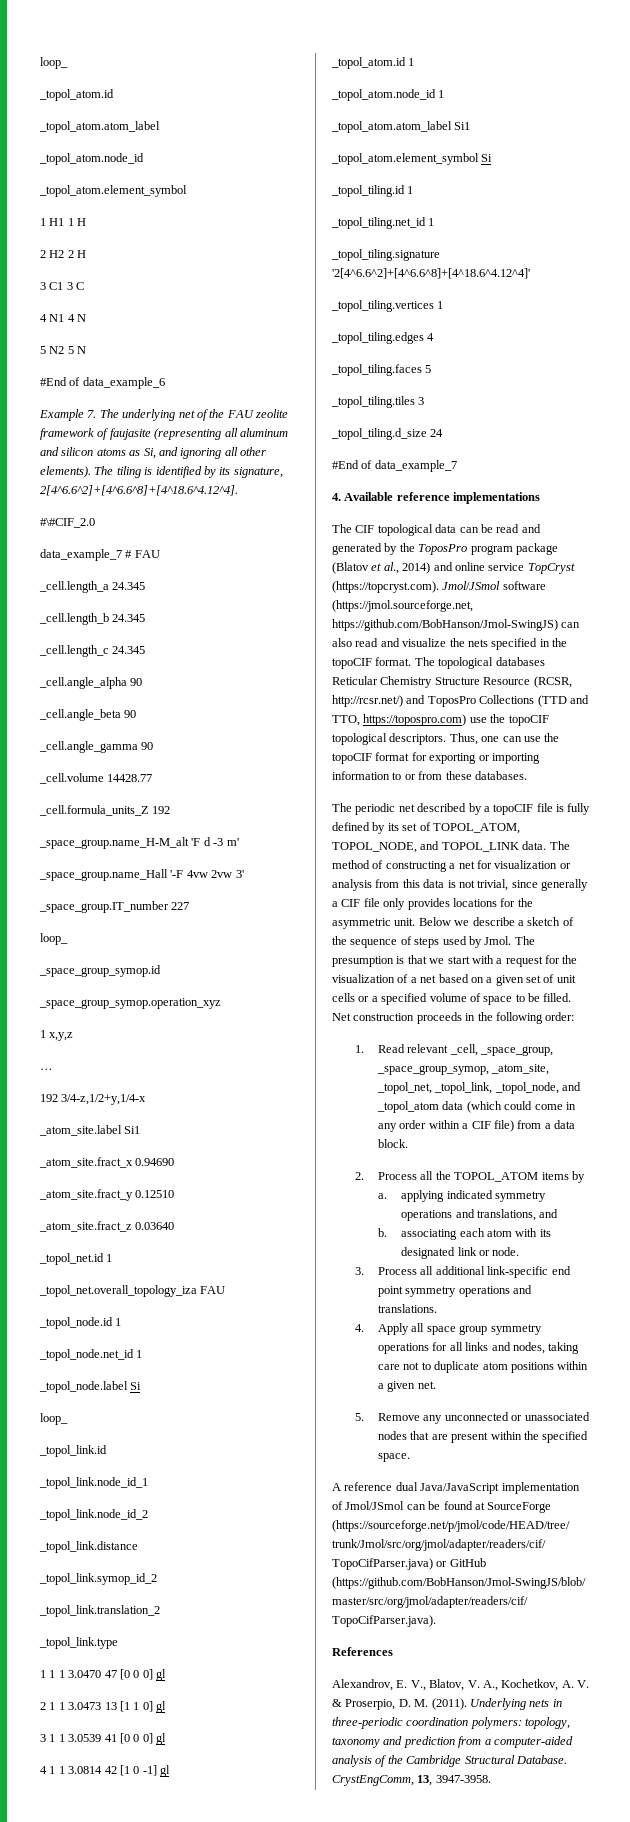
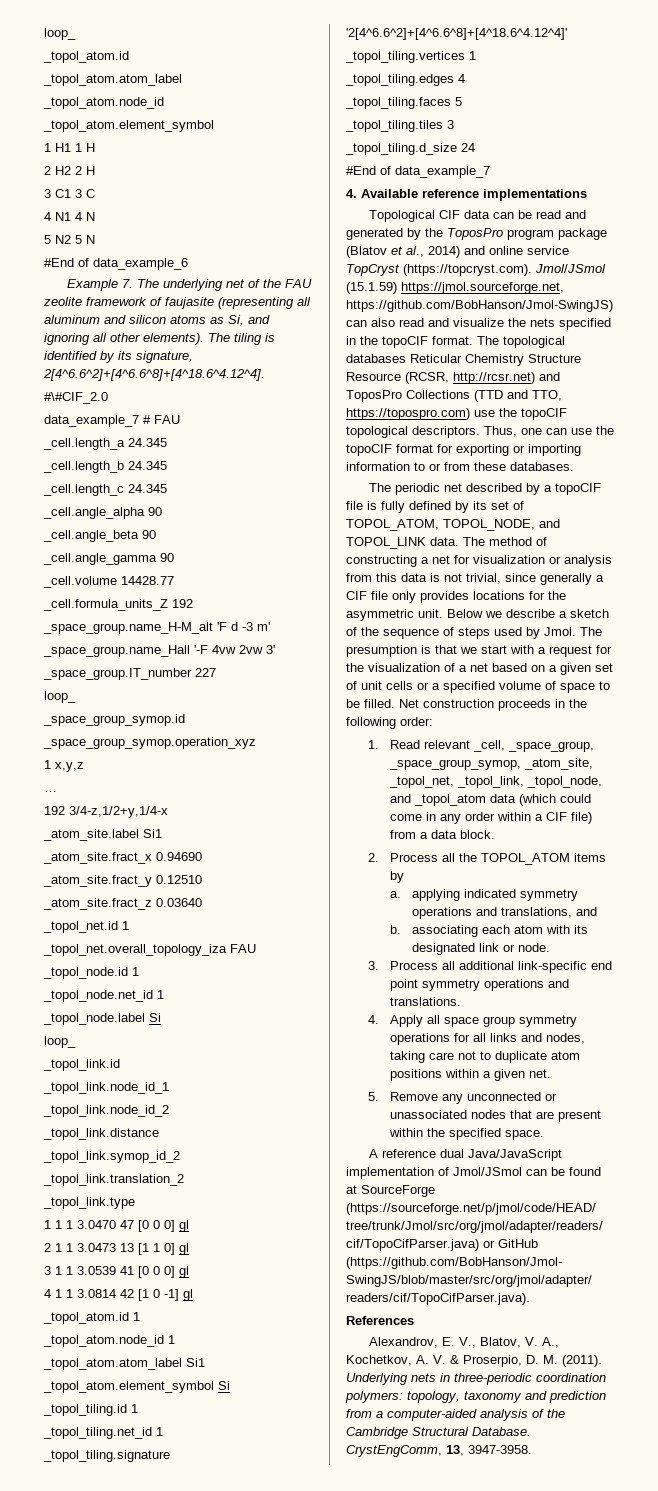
- The CIF topological data can be read and generated by the ToposPro program package (Blatov et al., 2014) and online service TopCryst (https://topcryst.com). Jmol/JSmol software (https://jmol.sourceforge.net, https://github.com/BobHanson/Jmol-SwingJS) can also read and visualize the nets specified in the topoCIF format.
+ Topological CIF data can be read and generated by the ToposPro program package (Blatov et al., 2014) and online service TopCryst (https://topcryst.com). Jmol/JSmol (15.1.59) https://jmol.sourceforge.net, https://github.com/BobHanson/Jmol-SwingJS) can also read and visualize the nets specified in the topoCIF format.
- The topological databases Reticular Chemistry Structure Resource (RCSR, http://rcsr.net/) and ToposPro Collections (TTD and TTO, https://topospro.com) use the topoCIF topological descriptors.
+ The topological databases Reticular Chemistry Structure Resource (RCSR, http://rcsr.net) and ToposPro Collections (TTD and TTO, https://topospro.com) use the topoCIF topological descriptors.

